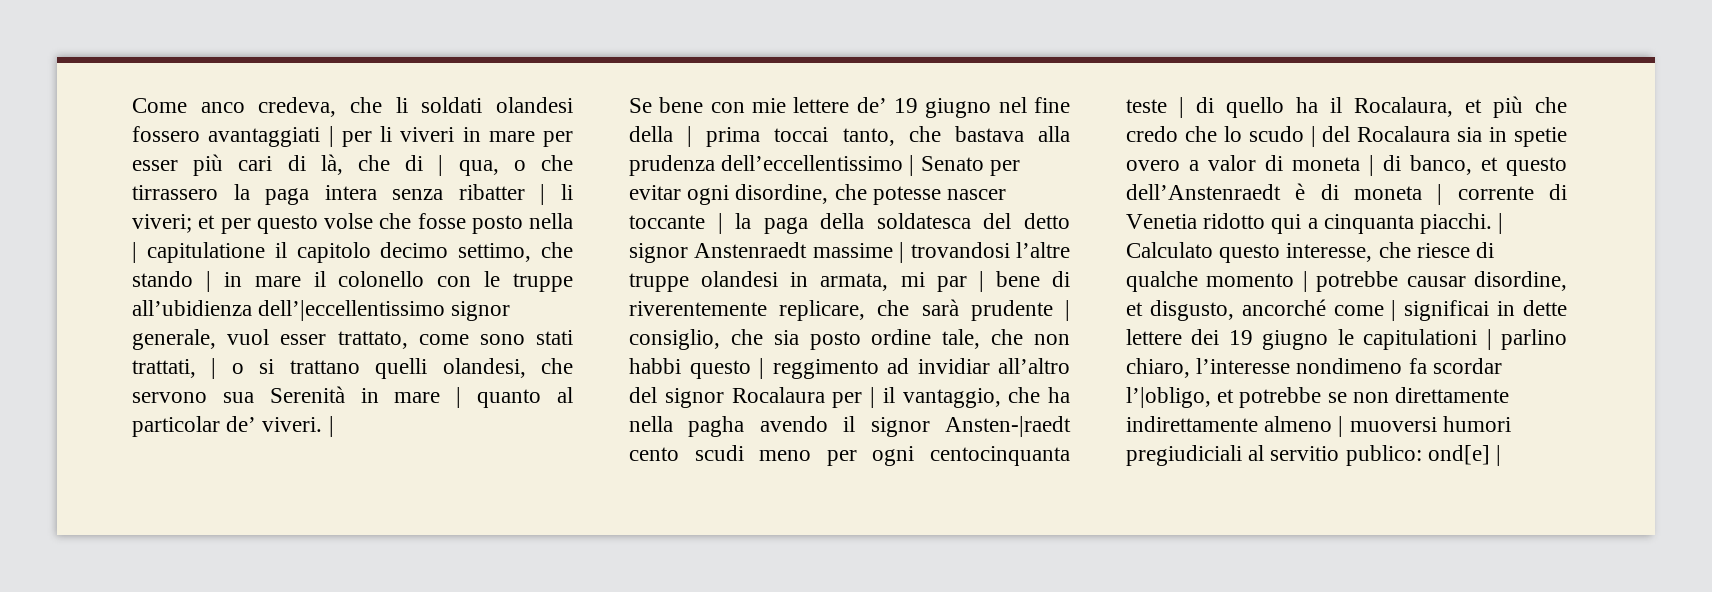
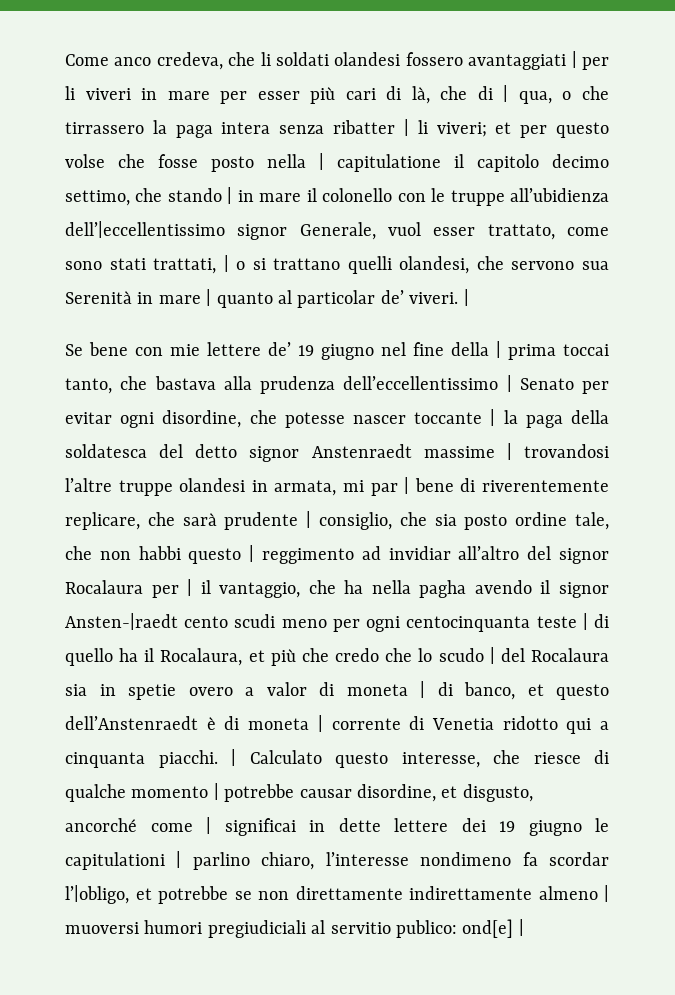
- et per questo volse che fosse posto nella | capitulatione il capitolo decimo settimo, che stando | in mare il colonello con le truppe all’ubidienza dell’|eccellentissimo signor generale, vuol esser trattato, come sono stati trattati, | o si trattano quelli olandesi, che servono sua Serenità in mare | quanto al particolar de’ viveri.
+ et per questo volse che fosse posto nella | capitulatione il capitolo decimo settimo, che stando | in mare il colonello con le truppe all’ubidienza dell’|eccellentissimo signor Generale, vuol esser trattato, come sono stati trattati, | o si trattano quelli olandesi, che servono sua Serenità in mare | quanto al particolar de’ viveri.

